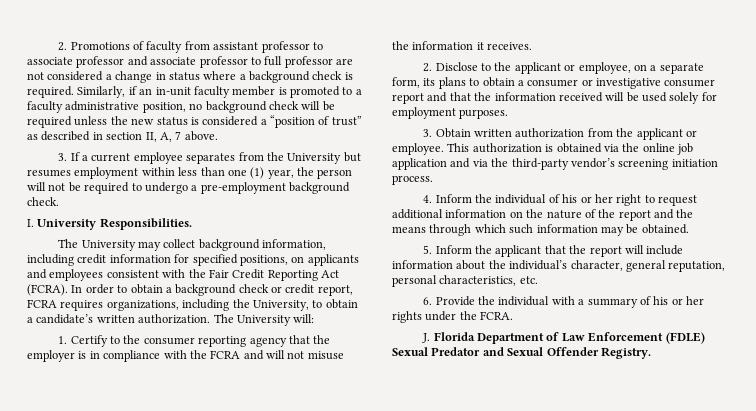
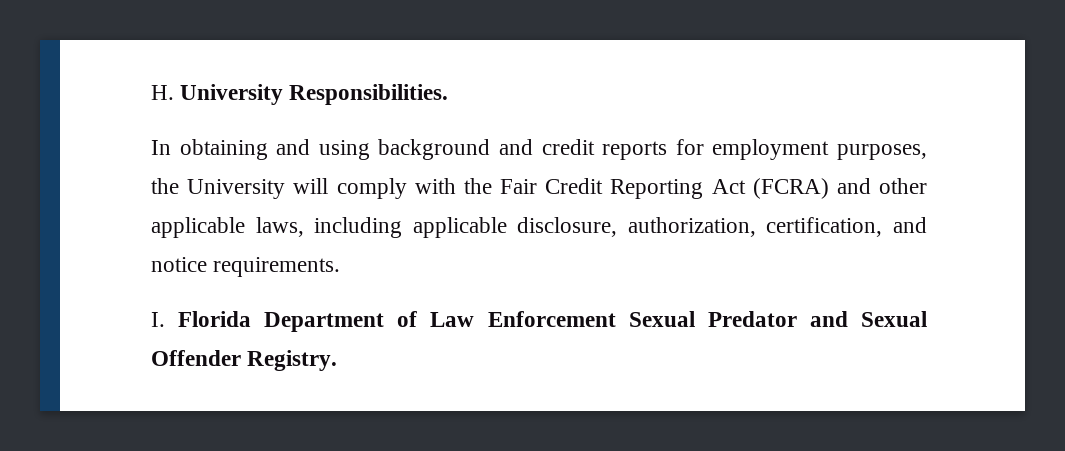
- 2. Promotions of faculty from assistant professor to associate professor and associate professor to full professor are not considered a change in status where a background check is required. Similarly, if an in-unit faculty member is promoted to a faculty administrative position, no background check will be required unless the new status is considered a “position of trust” as described in section II, A, 7 above.
- 3. If a current employee separates from the University but resumes employment within less than one (1) year, the person will not be required to undergo a pre-employment background check.
- I. University Responsibilities.
- The University may collect background information, including credit information for specified positions, on applicants and employees consistent with the Fair Credit Reporting Act (FCRA). In order to obtain a background check or credit report, FCRA requires organizations, including the University, to obtain a candidate’s written authorization. The University will:
- 1. Certify to the consumer reporting agency that the employer is in compliance with the FCRA and will not misuse the information it receives.
- 2. Disclose to the applicant or employee, on a separate form, its plans to obtain a consumer or investigative consumer report and that the information received will be used solely for employment purposes.
- 3. Obtain written authorization from the applicant or employee. This authorization is obtained via the online job application and via the third-party vendor’s screening initiation process.
- 4. Inform the individual of his or her right to request additional information on the nature of the report and the means through which such information may be obtained.
- 5. Inform the applicant that the report will include information about the individual’s character, general reputation, personal characteristics, etc.
- 6. Provide the individual with a summary of his or her rights under the FCRA.
- J. Florida Department of Law Enforcement (FDLE) Sexual Predator and Sexual Offender Registry.
+ H. University Responsibilities.
+ In obtaining and using background and credit reports for employment purposes, the University will comply with the Fair Credit Reporting Act (FCRA) and other applicable laws, including applicable disclosure, authorization, certification, and notice requirements.
+ I. Florida Department of Law Enforcement Sexual Predator and Sexual Offender Registry.

